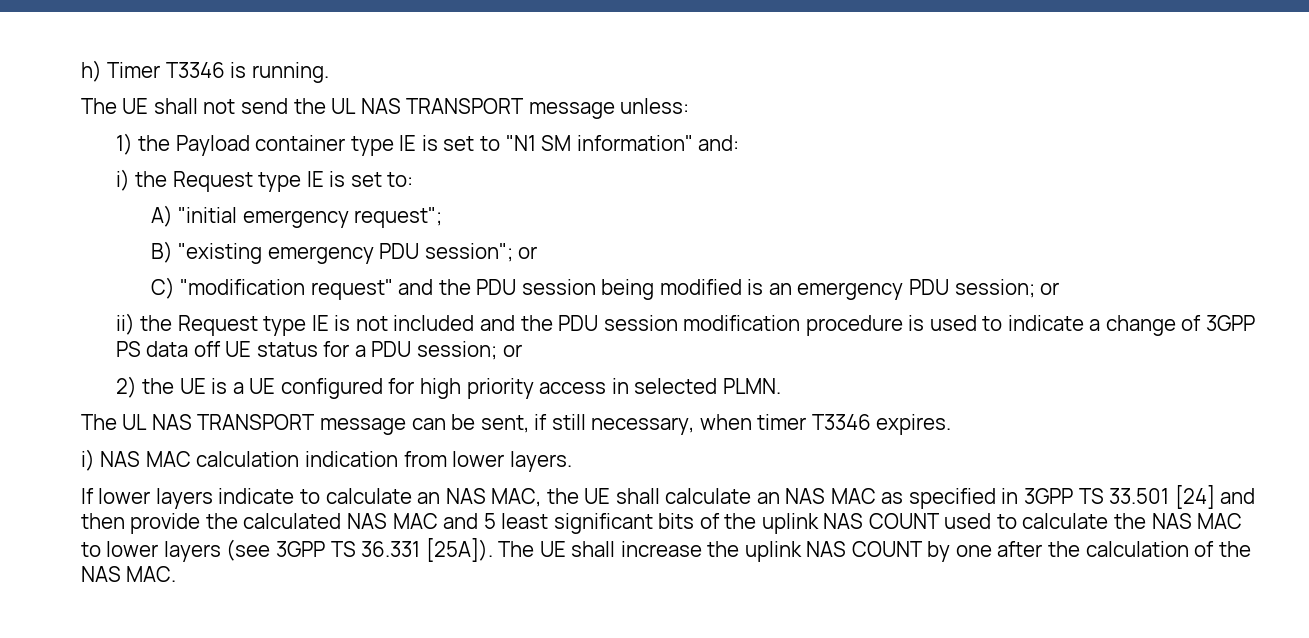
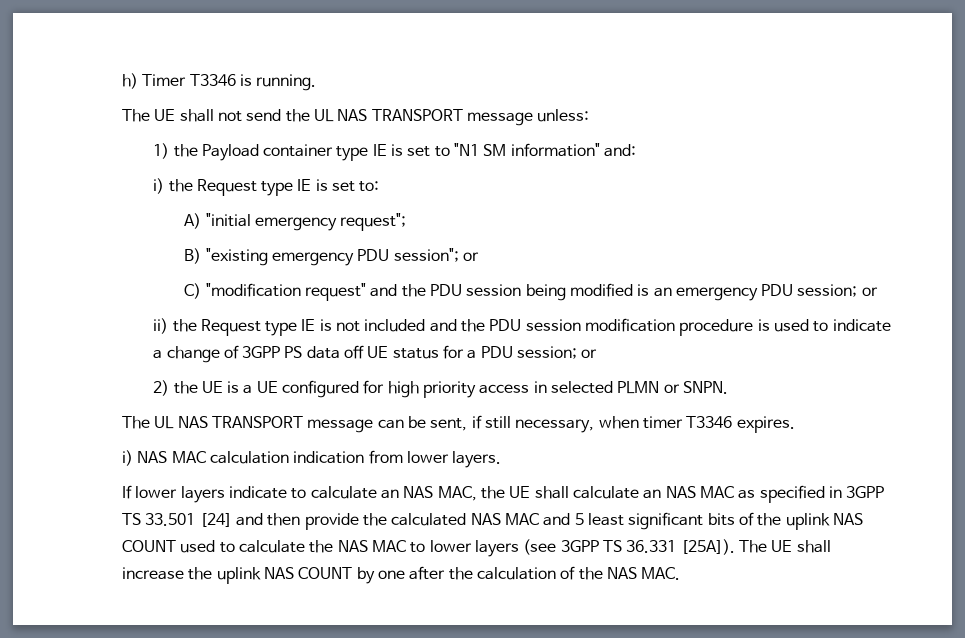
- 2) the UE is a UE configured for high priority access in selected PLMN.
+ 2) the UE is a UE configured for high priority access in selected PLMN or SNPN.

